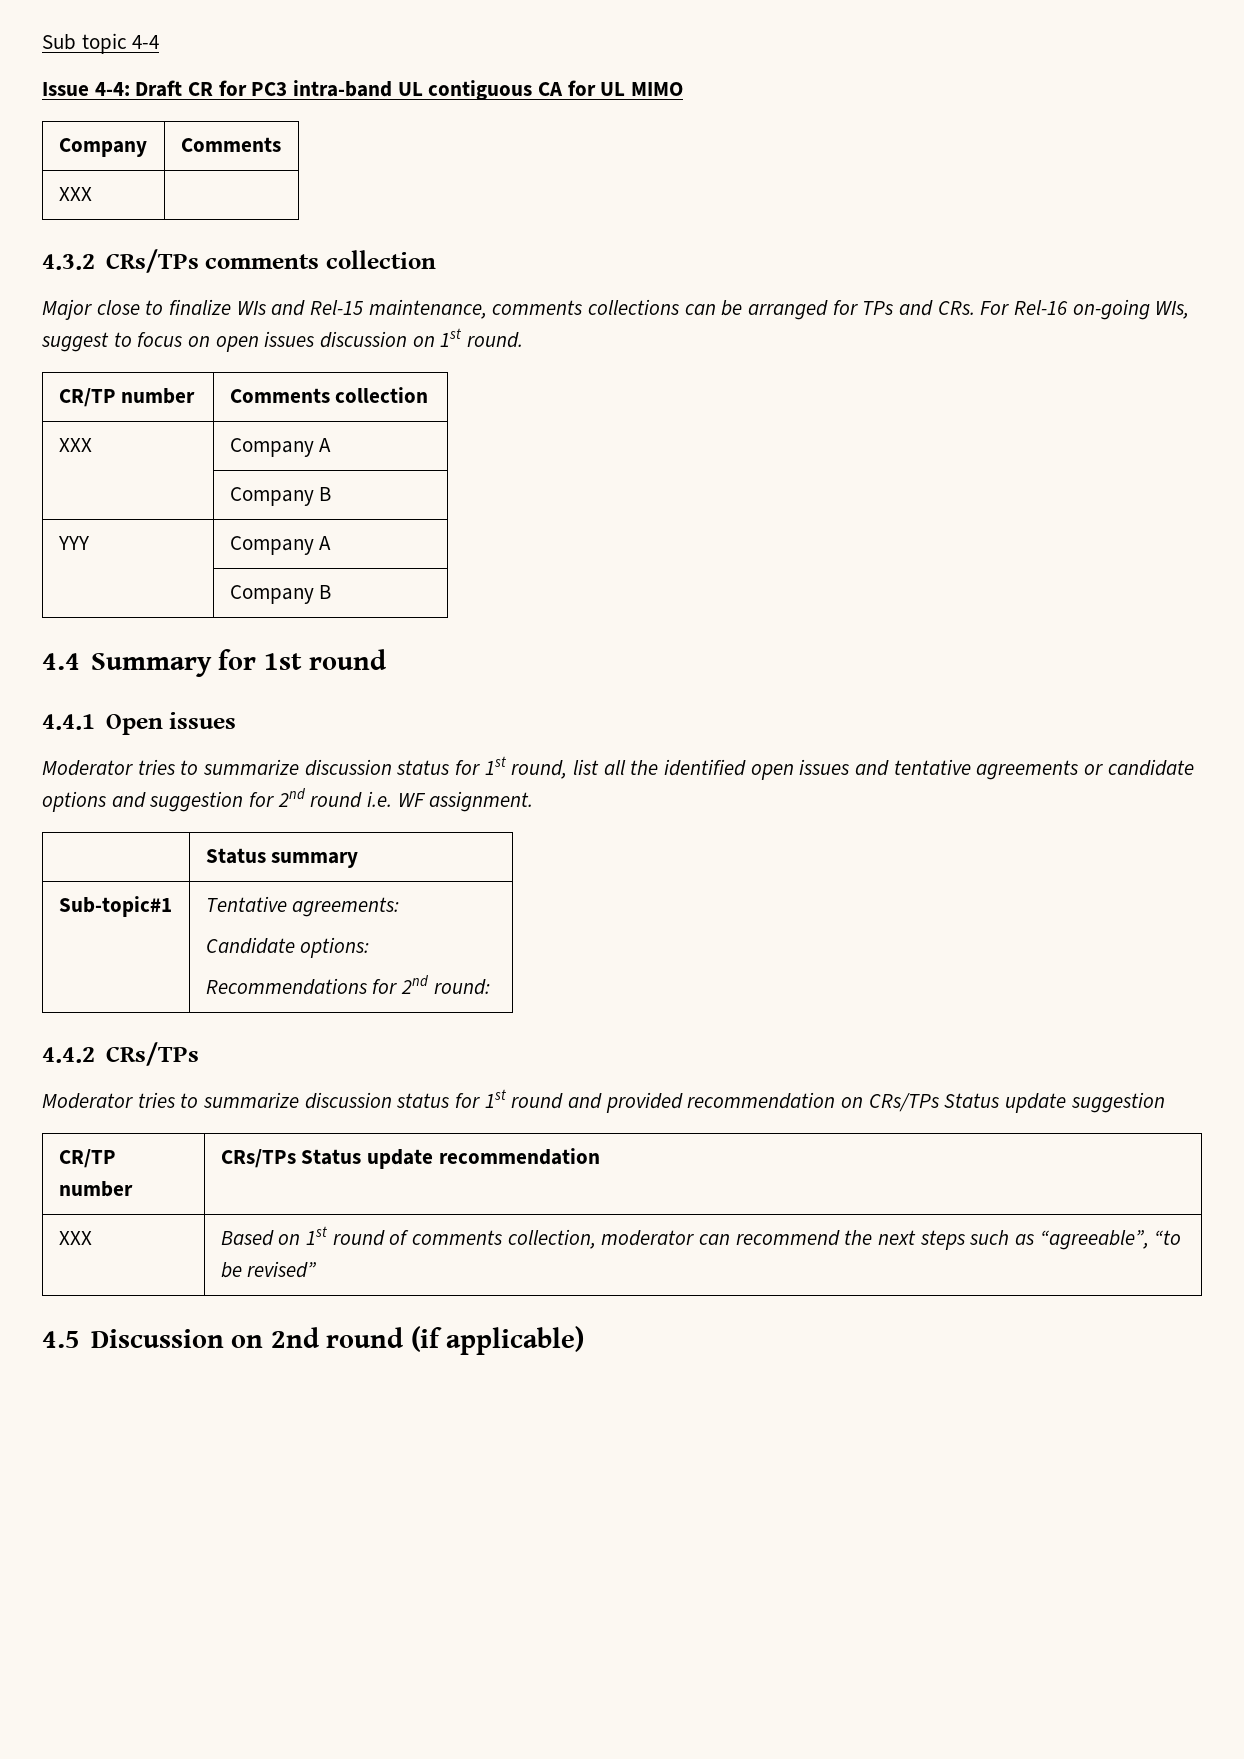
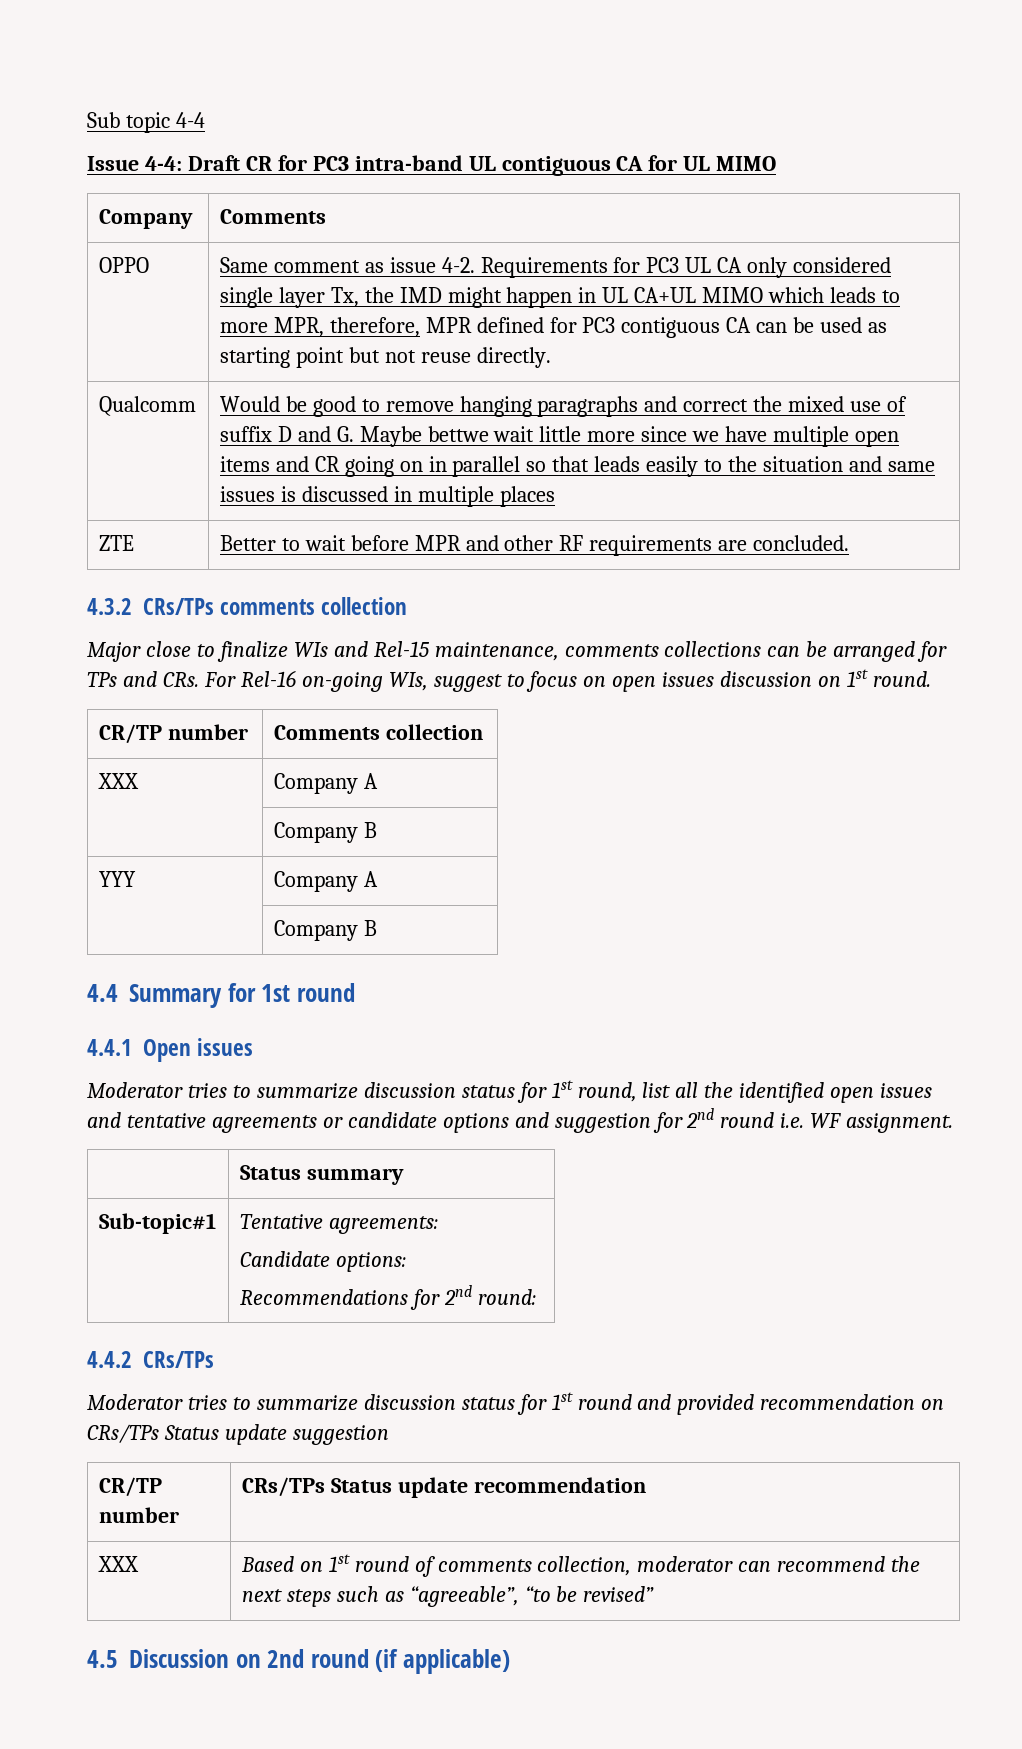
  Company | Comments
- XXX
+ OPPO | Same comment as issue 4-2. Requirements for PC3 UL CA only considered single layer Tx, the IMD might happen in UL CA+UL MIMO which leads to more MPR, therefore, MPR defined for PC3 contiguous CA can be used as starting point but not reuse directly.
+ Qualcomm | Would be good to remove hanging paragraphs and correct the mixed use of suffix D and G. Maybe bettwe wait little more since we have multiple open items and CR going on in parallel so that leads easily to the situation and same issues is discussed in multiple places
+ ZTE | Better to wait before MPR and other RF requirements are concluded.

